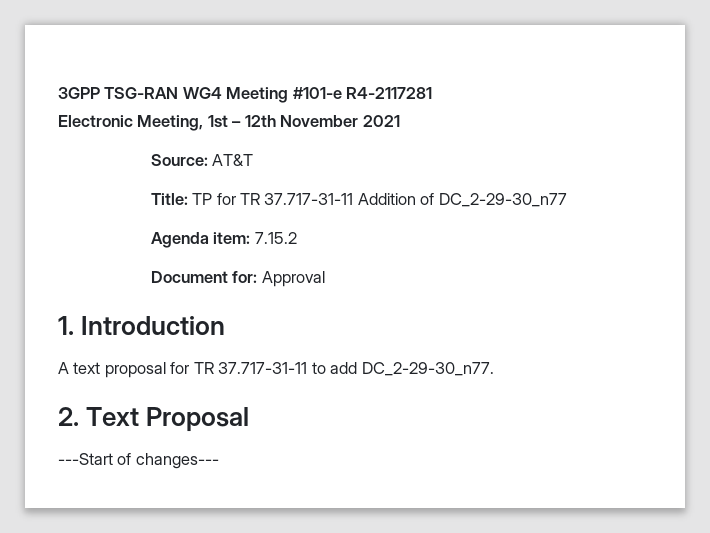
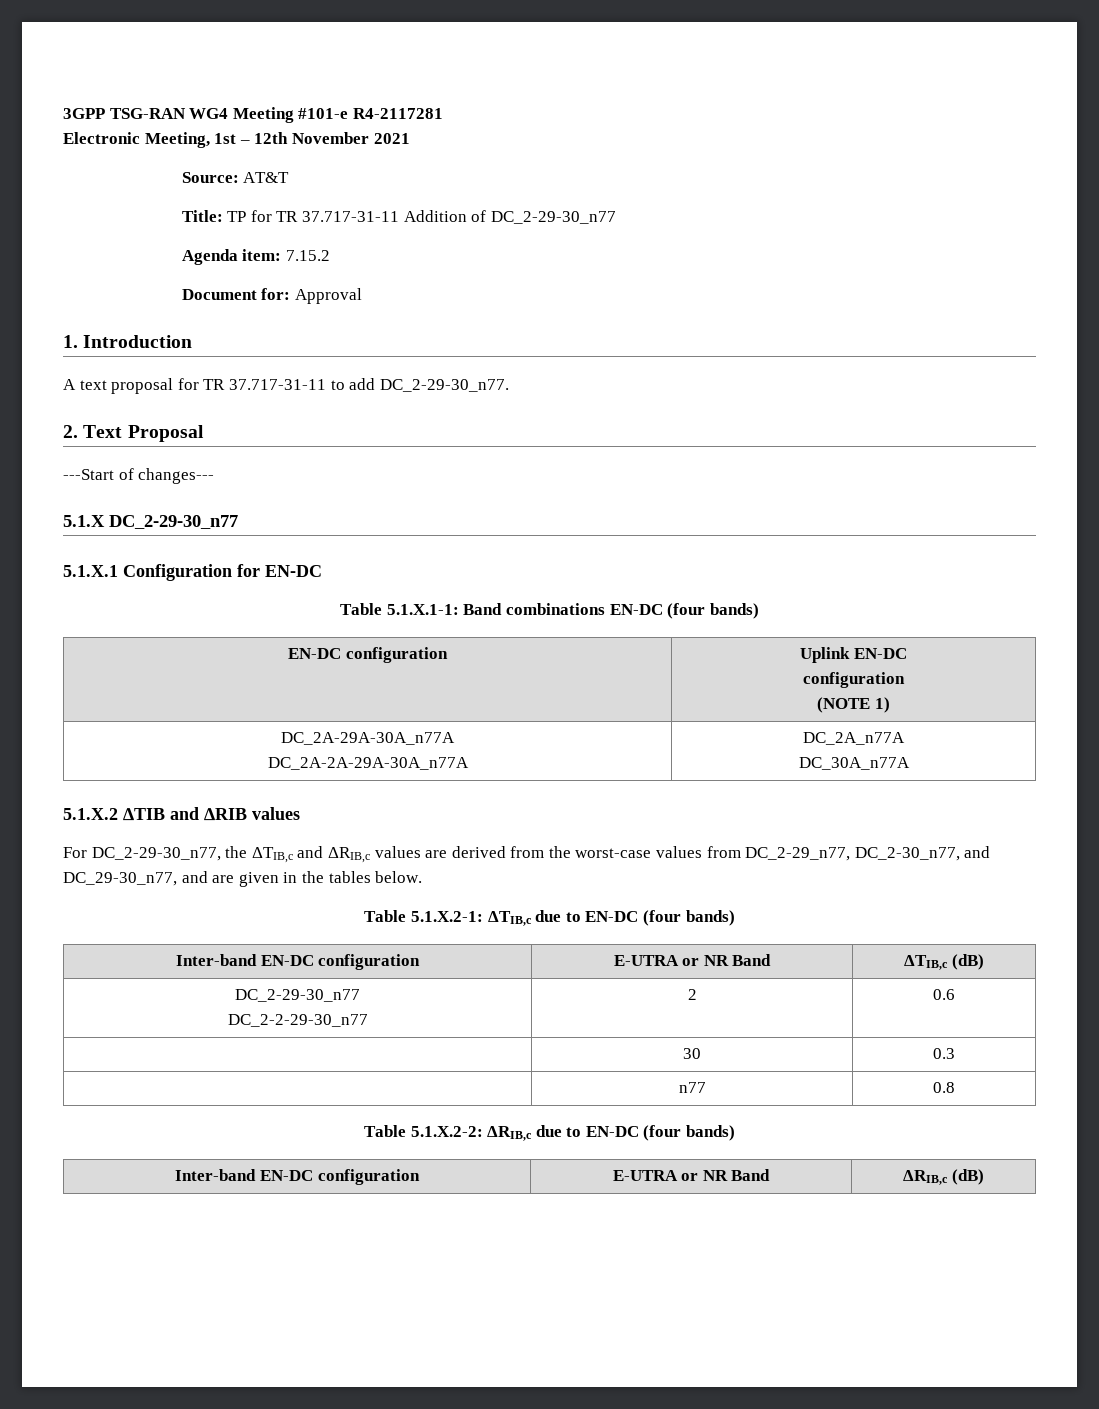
+ 5.1.X DC_2-29-30_n77
+ 5.1.X.1 Configuration for EN-DC
+ Table 5.1.X.1-1: Band combinations EN-DC (four bands)
+ EN-DC configuration | Uplink EN-DC
+ configuration
+ (NOTE 1)
+ DC_2A-29A-30A_n77A
+ DC_2A-2A-29A-30A_n77A | DC_2A_n77A
+ DC_30A_n77A
+ 5.1.X.2 ∆TIB and ∆RIB values
+ For DC_2-29-30_n77, the ΔTIB,c and ΔRIB,c values are derived from the worst-case values from DC_2-29_n77, DC_2-30_n77, and DC_29-30_n77, and are given in the tables below.
+ Table 5.1.X.2-1: ΔTIB,c due to EN-DC (four bands)
+ Inter-band EN-DC configuration | E-UTRA or NR Band | ΔTIB,c (dB)
+ DC_2-29-30_n77
+ DC_2-2-29-30_n77 | 2 | 0.6
+ | 30 | 0.3
+ | n77 | 0.8
+ Table 5.1.X.2-2: ΔRIB,c due to EN-DC (four bands)
+ Inter-band EN-DC configuration | E-UTRA or NR Band | ΔRIB,c (dB)

